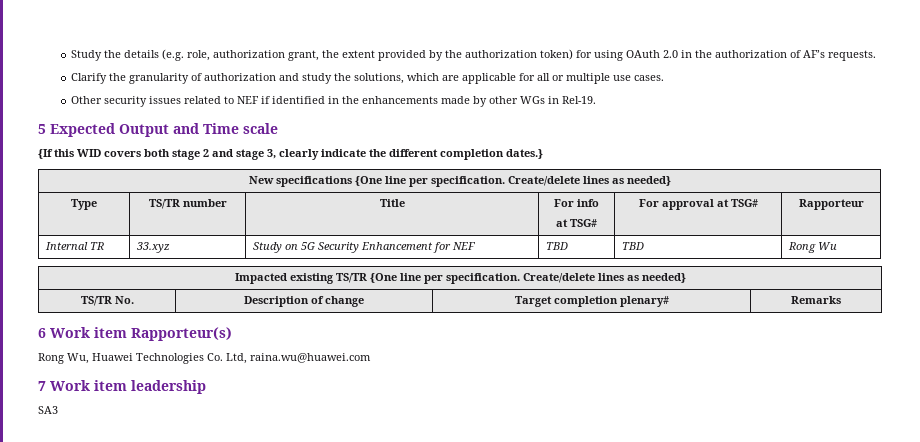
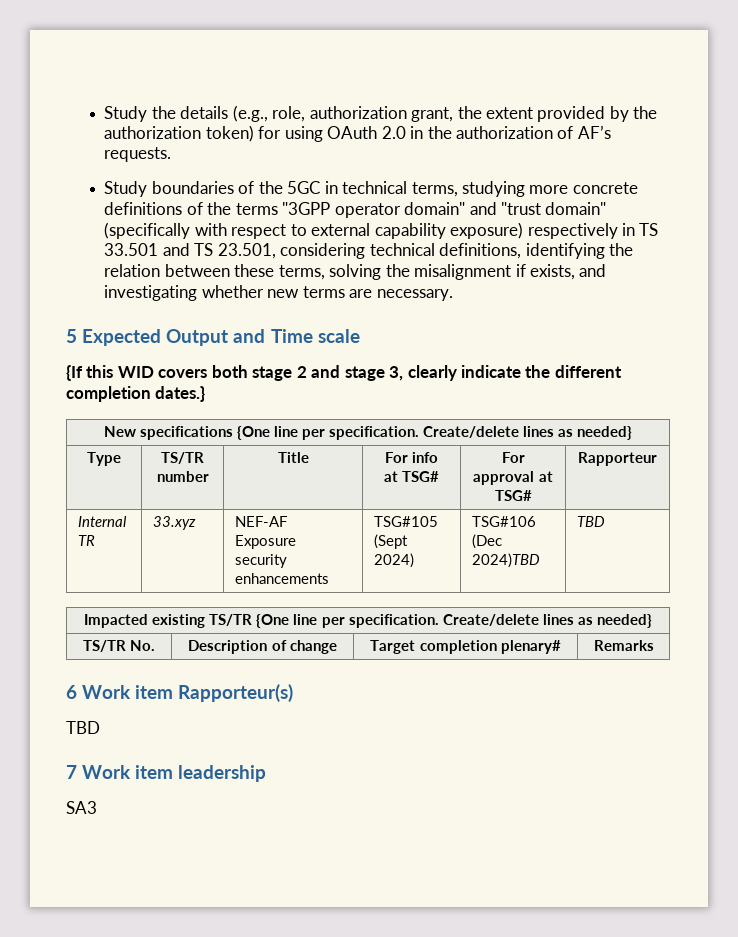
- Study the details (e.g. role, authorization grant, the extent provided by the authorization token) for using OAuth 2.0 in the authorization of AF’s requests.
+ Study the details (e.g., role, authorization grant, the extent provided by the authorization token) for using OAuth 2.0 in the authorization of AF’s requests.
- Clarify the granularity of authorization and study the solutions, which are applicable for all or multiple use cases.
- Other security issues related to NEF if identified in the enhancements made by other WGs in Rel-19.
+ Study boundaries of the 5GC in technical terms, studying more concrete definitions of the terms "3GPP operator domain" and "trust domain" (specifically with respect to external capability exposure) respectively in TS 33.501 and TS 23.501, considering technical definitions, identifying the relation between these terms, solving the misalignment if exists, and investigating whether new terms are necessary.
- Internal TR | 33.xyz | Study on 5G Security Enhancement for NEF | TBD | TBD | Rong Wu
+ Internal TR | 33.xyz | NEF-AF Exposure security enhancements | TSG#105 (Sept 2024) | TSG#106 (Dec 2024)TBD | TBD
  6 Work item Rapporteur(s)
- Rong Wu, Huawei Technologies Co. Ltd, raina.wu@huawei.com
+ TBD

